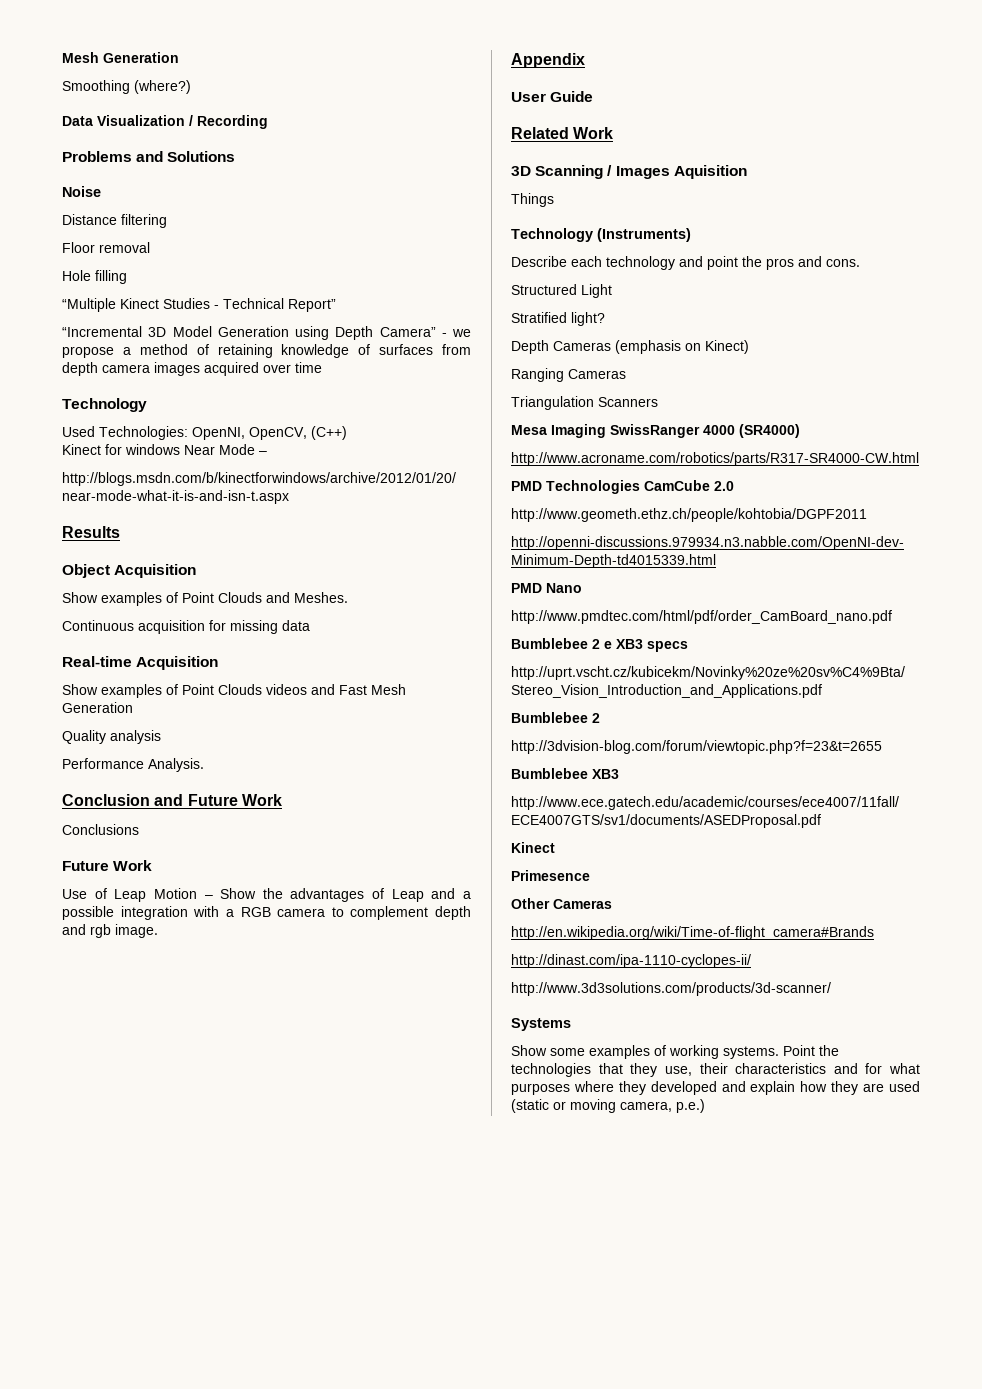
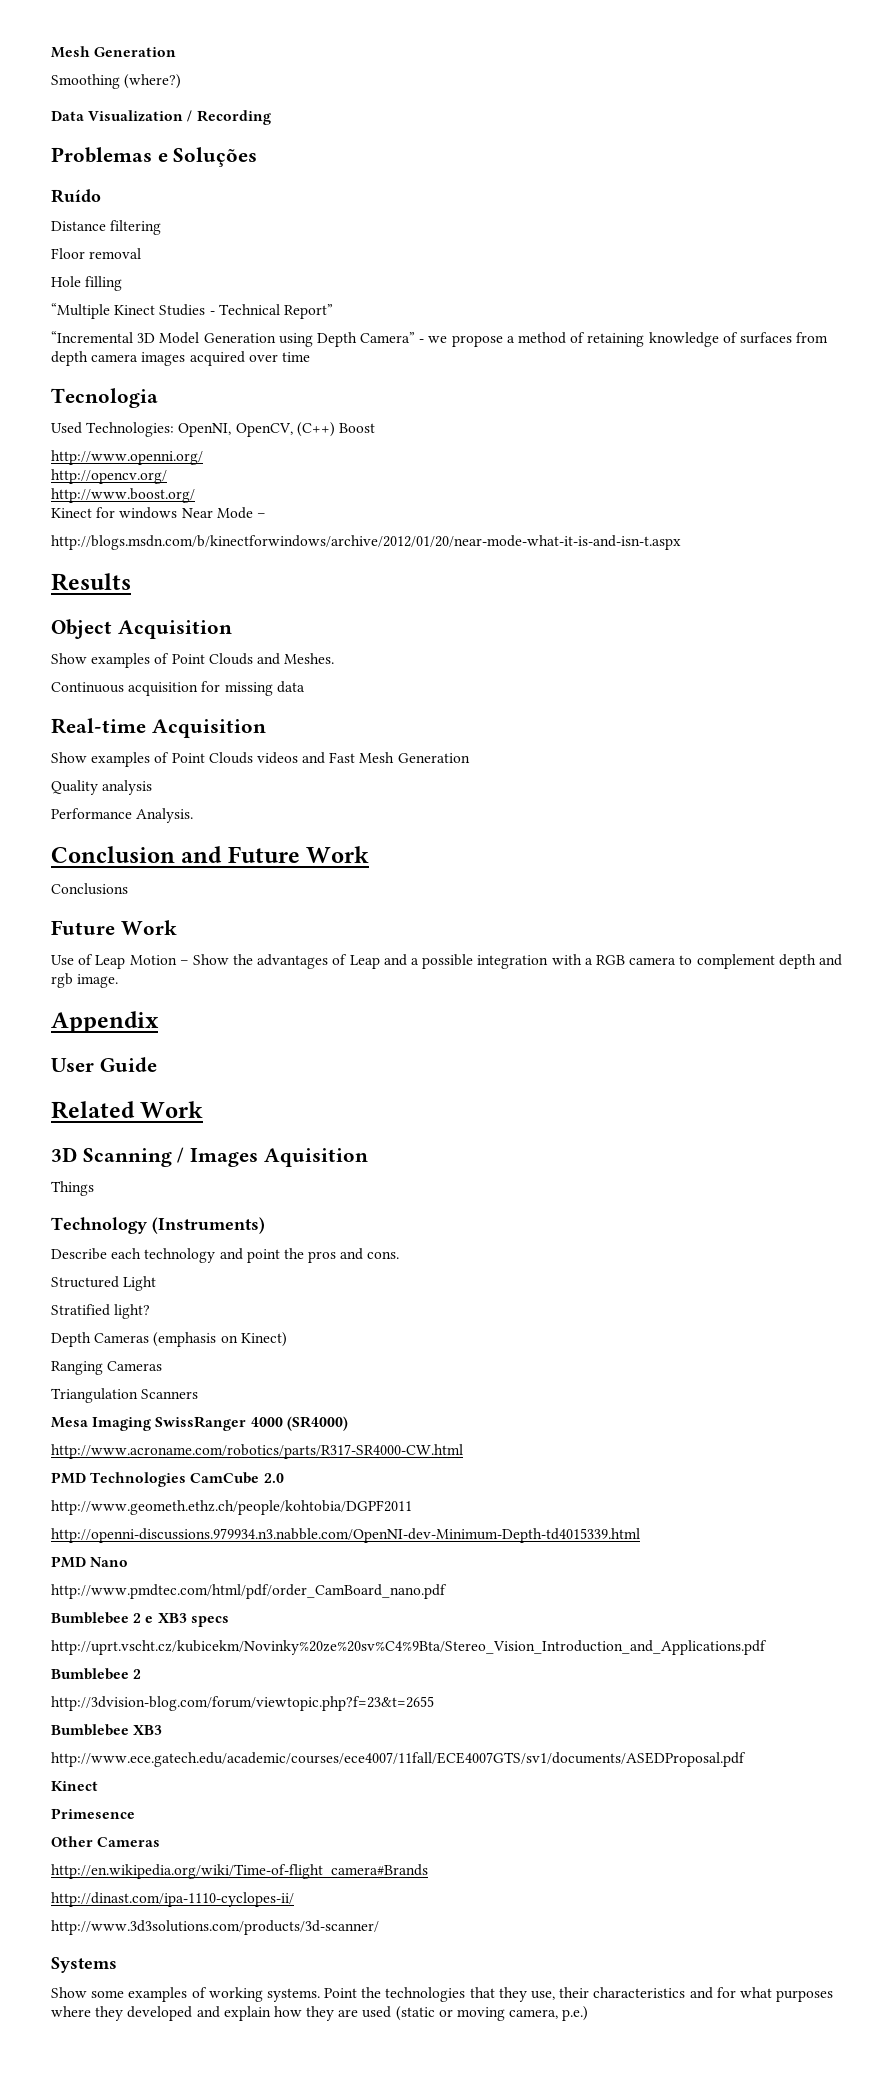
- Problems and Solutions
- Noise
+ Problemas e Soluções
+ Ruído
  “Incremental 3D Model Generation using Depth Camera” - we propose a method of retaining knowledge of surfaces from depth camera images acquired over time
- Technology
+ Tecnologia
- Used Technologies: OpenNI, OpenCV, (C++)
+ Used Technologies: OpenNI, OpenCV, (C++) Boost
+ http://www.openni.org/
+ http://opencv.org/
+ http://www.boost.org/

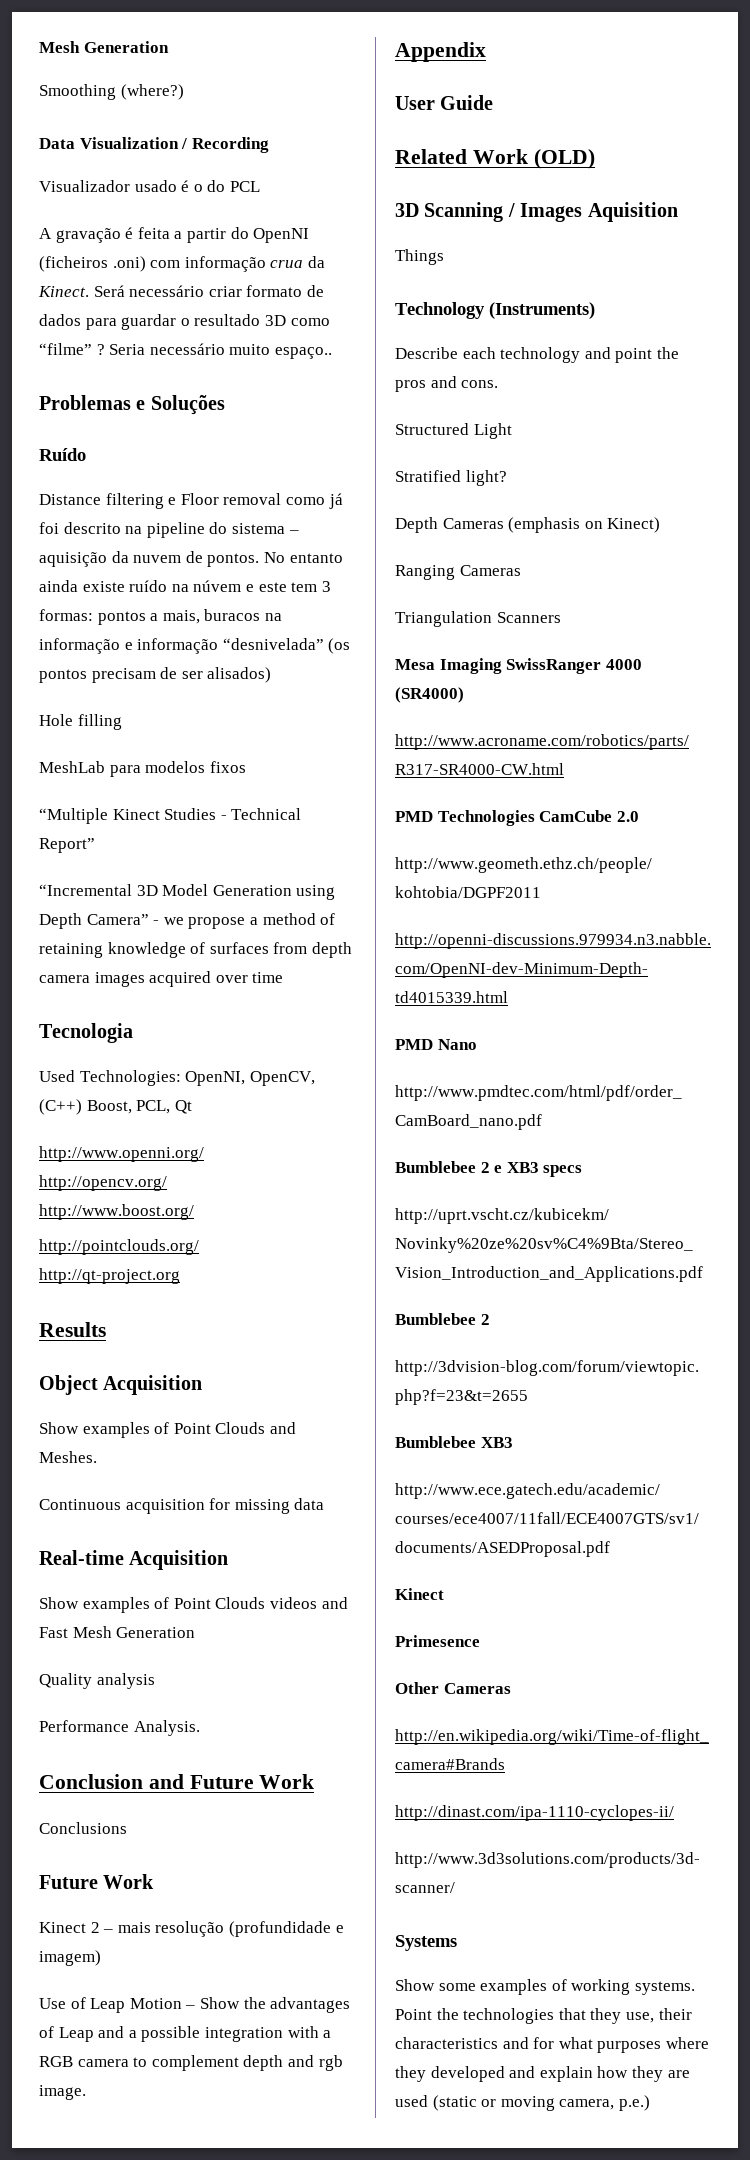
+ Visualizador usado é o do PCL
+ A gravação é feita a partir do OpenNI (ficheiros .oni) com informação crua da Kinect. Será necessário criar formato de dados para guardar o resultado 3D como “filme” ? Seria necessário muito espaço..
- Distance filtering
- Floor removal
+ Distance filtering e Floor removal como já foi descrito na pipeline do sistema – aquisição da nuvem de pontos. No entanto ainda existe ruído na núvem e este tem 3 formas: pontos a mais, buracos na informação e informação “desnivelada” (os pontos precisam de ser alisados)
  Hole filling
+ MeshLab para modelos fixos
- Used Technologies: OpenNI, OpenCV, (C++) Boost
+ Used Technologies: OpenNI, OpenCV, (C++) Boost, PCL, Qt
- Kinect for windows Near Mode –
- http://blogs.msdn.com/b/kinectforwindows/archive/2012/01/20/near-mode-what-it-is-and-isn-t.aspx
+ http://pointclouds.org/
+ http://qt-project.org
+ Kinect 2 – mais resolução (profundidade e imagem)
- Related Work
+ Related Work (OLD)

